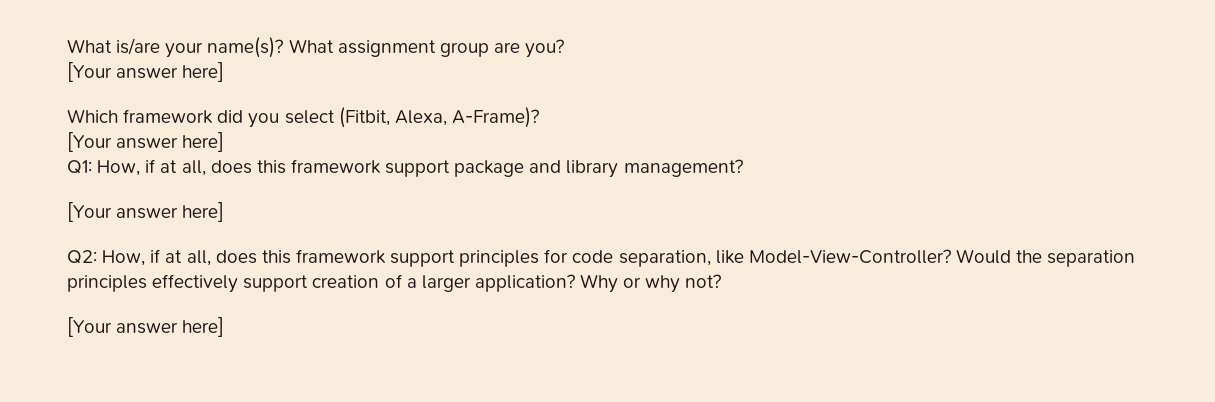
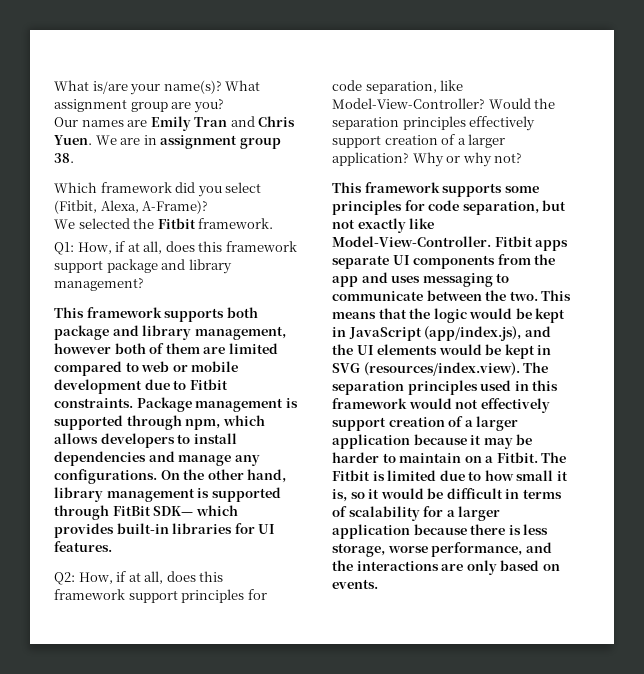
  What assignment group are you?
- [Your answer here]
+ Our names are Emily Tran and Chris Yuen. We are in assignment group 38.
  Which framework did you select (Fitbit, Alexa, A-Frame)?
- [Your answer here]
+ We selected the Fitbit framework.
  Q1: How, if at all, does this framework support package and library management?
- [Your answer here]
+ This framework supports both package and library management, however both of them are limited compared to web or mobile development due to Fitbit constraints. Package management is supported through npm, which allows developers to install dependencies and manage any configurations. On the other hand, library management is supported through FitBit SDK— which provides built-in libraries for UI features.
  Why or why not?
- [Your answer here]
+ This framework supports some principles for code separation, but not exactly like Model-View-Controller. Fitbit apps separate UI components from the app and uses messaging to communicate between the two. This means that the logic would be kept in JavaScript (app/index.js), and the UI elements would be kept in SVG (resources/index.view). The separation principles used in this framework would not effectively support creation of a larger application because it may be harder to maintain on a Fitbit. The Fitbit is limited due to how small it is, so it would be difficult in terms of scalability for a larger application because there is less storage, worse performance, and the interactions are only based on events.

